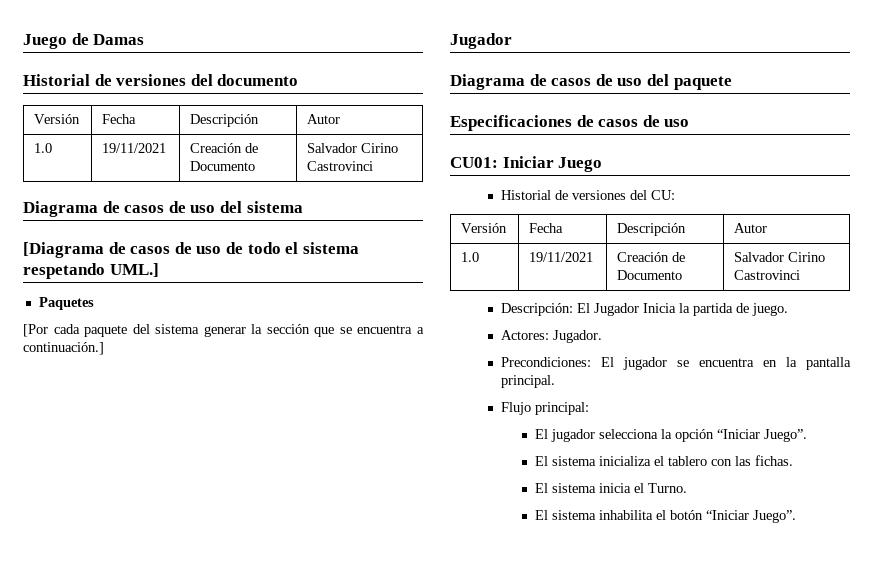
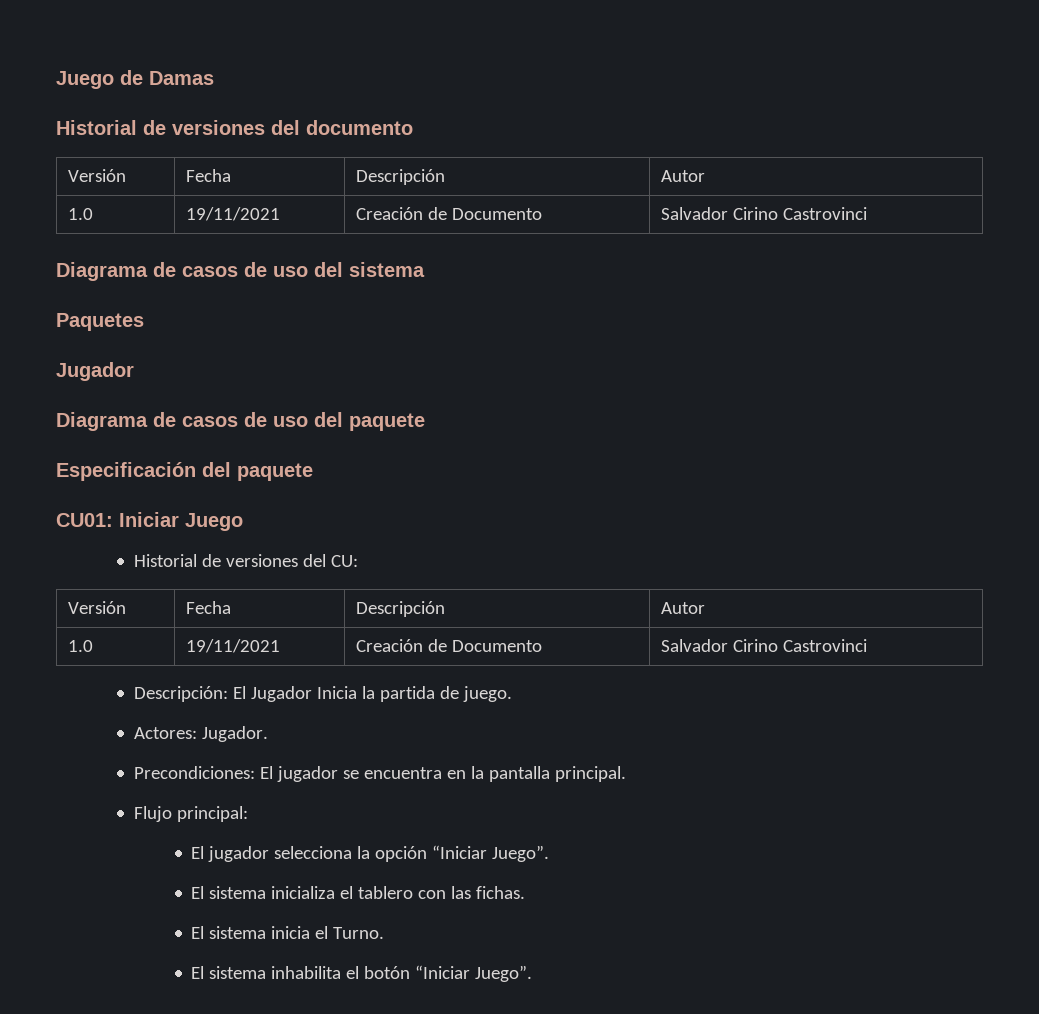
- [Diagrama de casos de uso de todo el sistema respetando UML.]
  Paquetes
- [Por cada paquete del sistema generar la sección que se encuentra a continuación.]
- Especificaciones de casos de uso
+ Especificación del paquete

